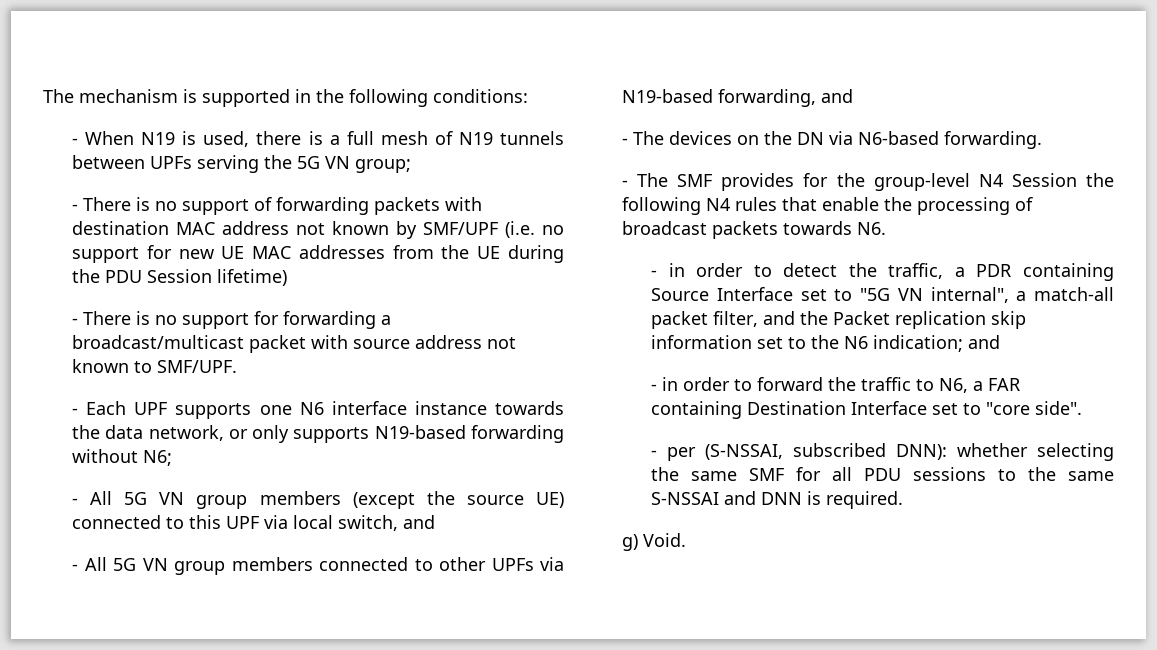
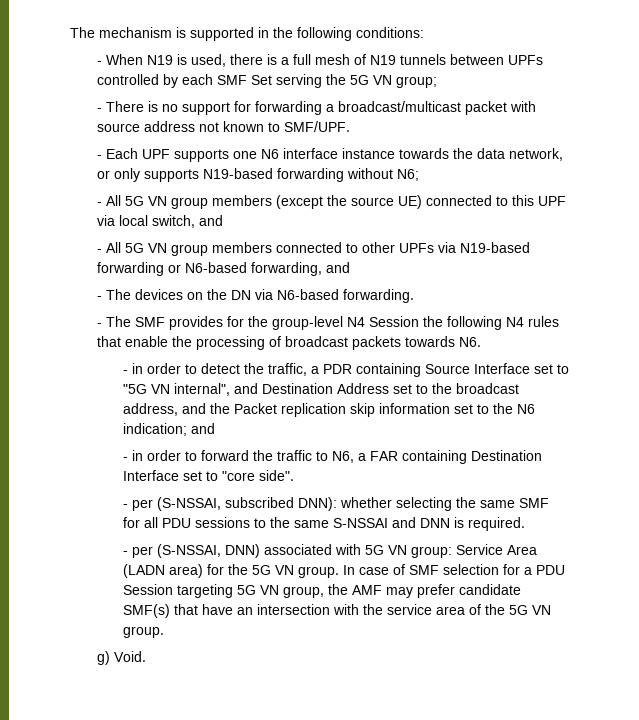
- - When N19 is used, there is a full mesh of N19 tunnels between UPFs serving the 5G VN group;
+ - When N19 is used, there is a full mesh of N19 tunnels between UPFs controlled by each SMF Set serving the 5G VN group;
- - There is no support of forwarding packets with destination MAC address not known by SMF/UPF (i.e. no support for new UE MAC addresses from the UE during the PDU Session lifetime)
- - All 5G VN group members connected to other UPFs via N19-based forwarding, and
+ - All 5G VN group members connected to other UPFs via N19-based forwarding or N6-based forwarding, and
- - in order to detect the traffic, a PDR containing Source Interface set to "5G VN internal", a match-all packet filter, and the Packet replication skip information set to the N6 indication; and
+ - in order to detect the traffic, a PDR containing Source Interface set to "5G VN internal", and Destination Address set to the broadcast address, and the Packet replication skip information set to the N6 indication; and
+ - per (S-NSSAI, DNN) associated with 5G VN group: Service Area (LADN area) for the 5G VN group. In case of SMF selection for a PDU Session targeting 5G VN group, the AMF may prefer candidate SMF(s) that have an intersection with the service area of the 5G VN group.

